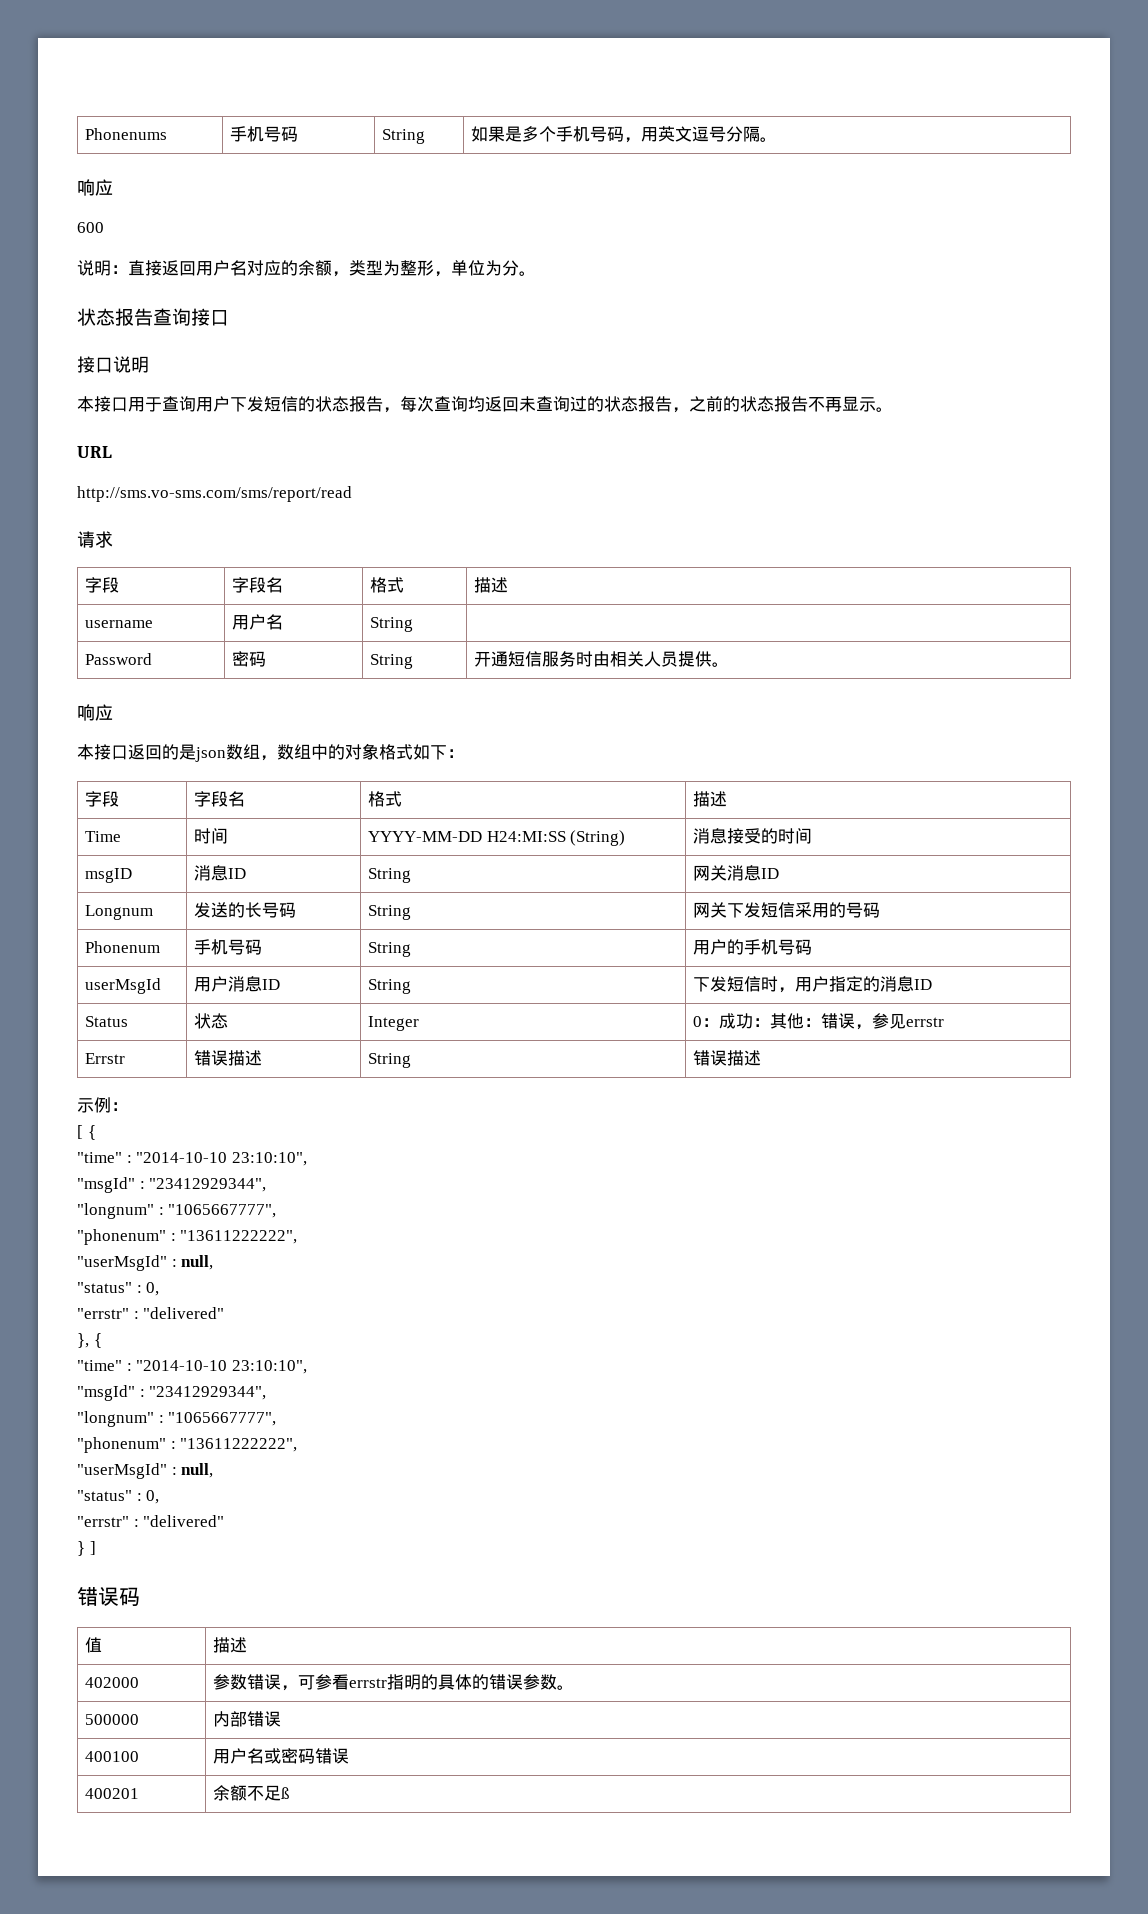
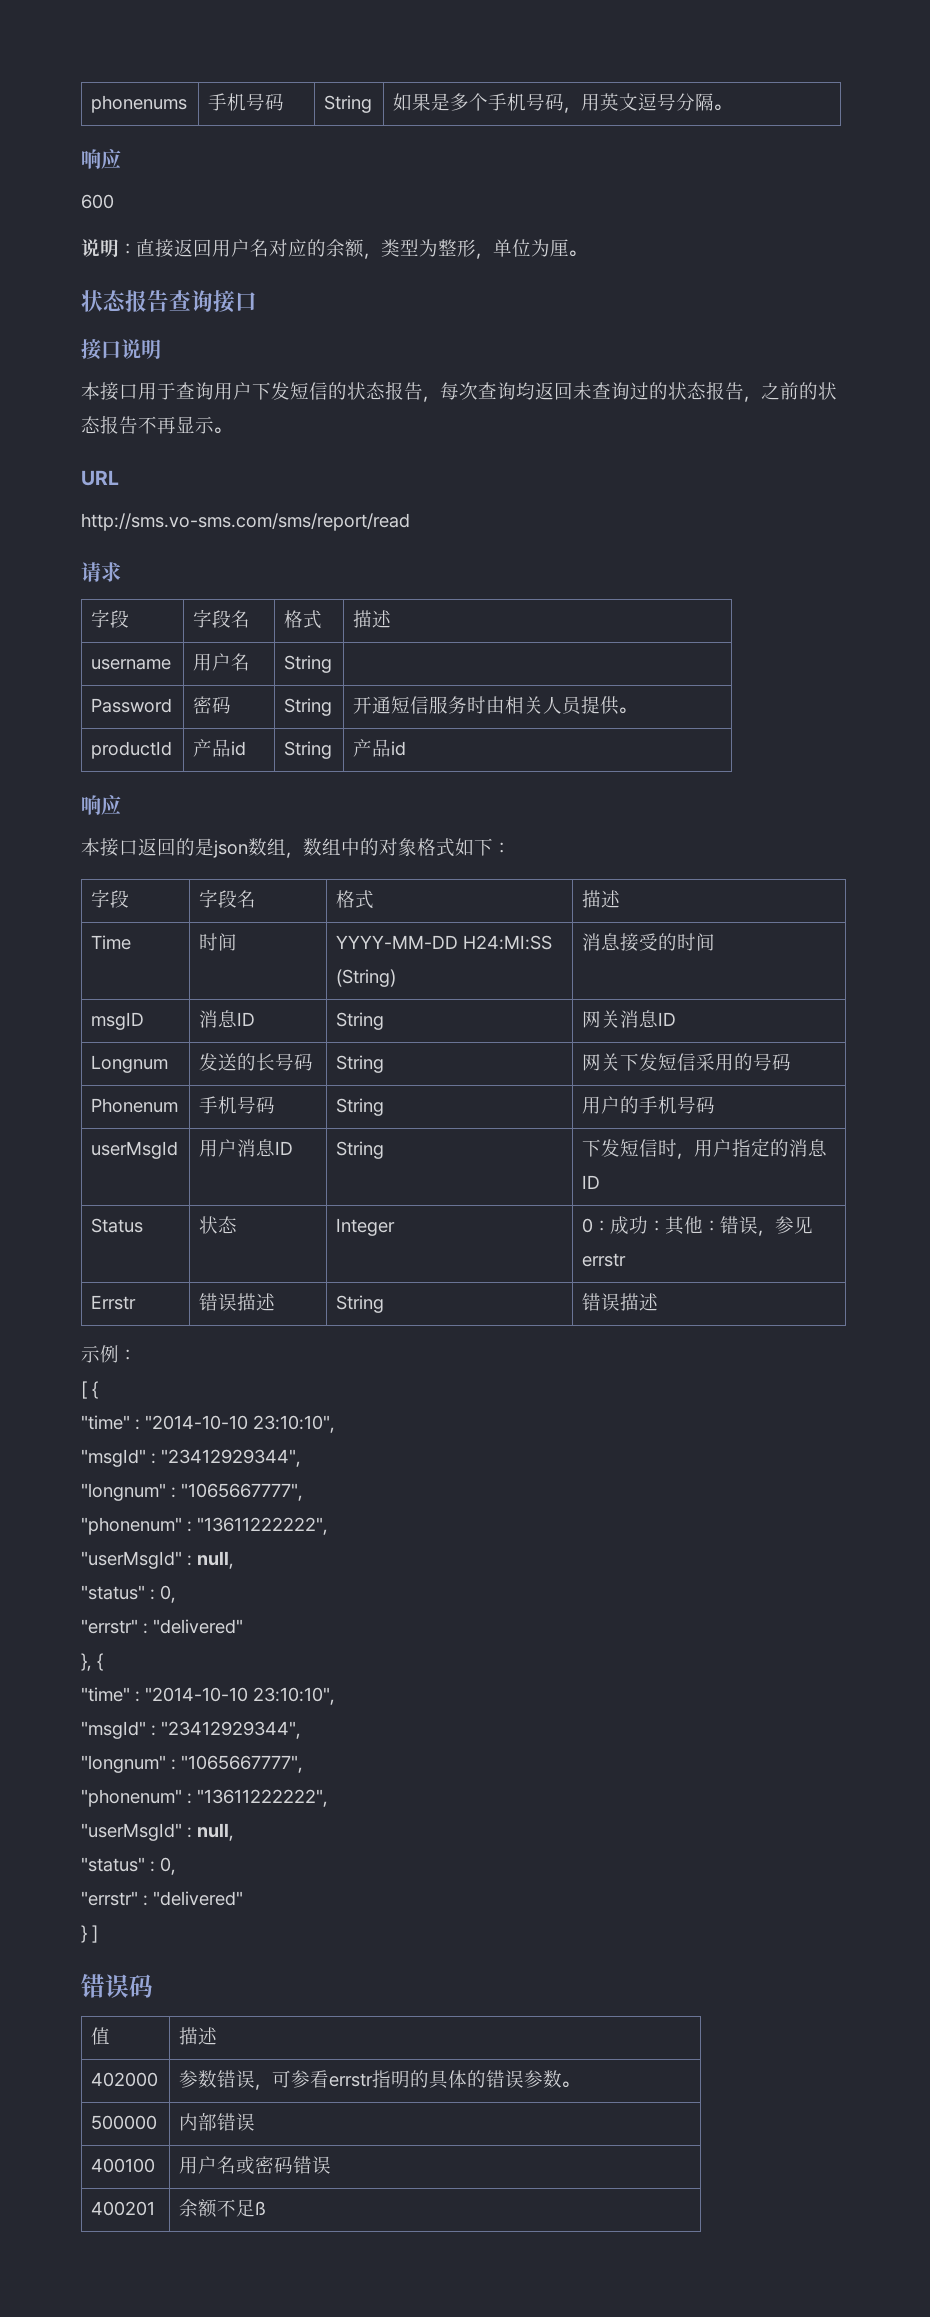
- Phonenums | 手机号码 | String | 如果是多个手机号码，用英文逗号分隔。
+ phonenums | 手机号码 | String | 如果是多个手机号码，用英文逗号分隔。
- 说明：直接返回用户名对应的余额，类型为整形，单位为分。
+ 说明：直接返回用户名对应的余额，类型为整形，单位为厘。
+ productId | 产品id | String | 产品id

